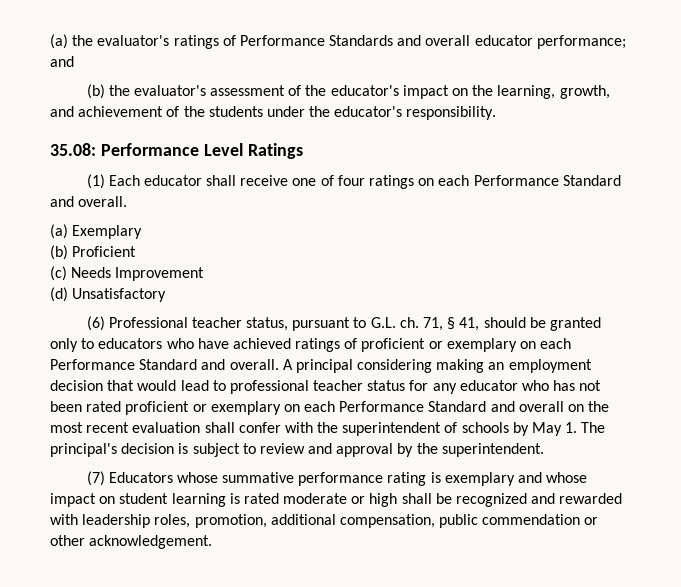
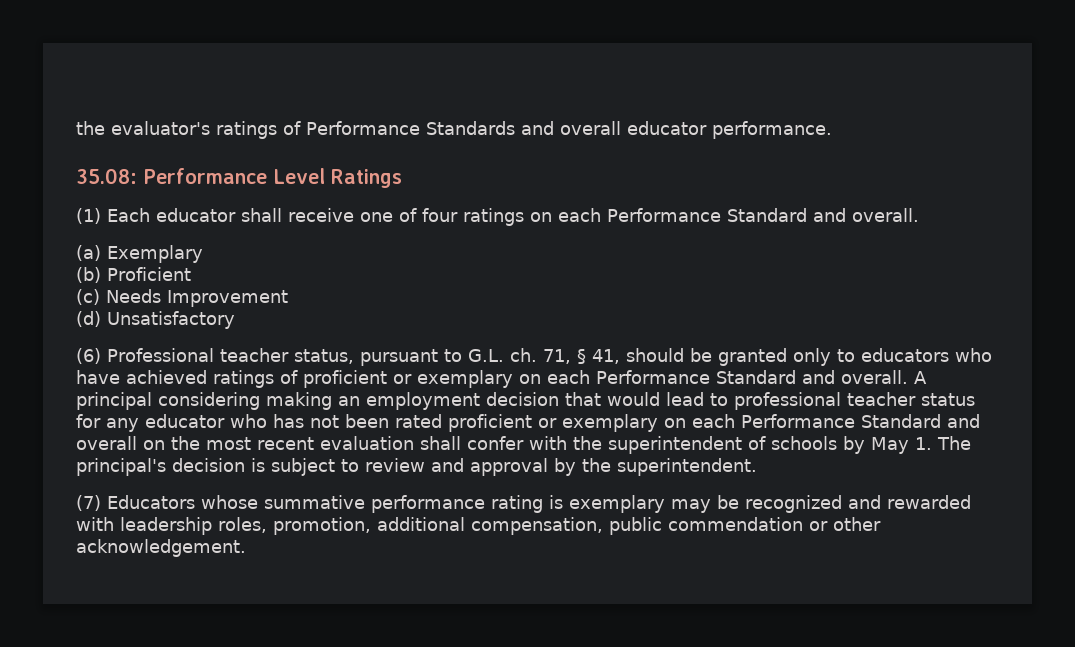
- (a) the evaluator's ratings of Performance Standards and overall educator performance; and
- (b) the evaluator's assessment of the educator's impact on the learning, growth, and achievement of the students under the educator's responsibility.
+ the evaluator's ratings of Performance Standards and overall educator performance.
- (7) Educators whose summative performance rating is exemplary and whose impact on student learning is rated moderate or high shall be recognized and rewarded with leadership roles, promotion, additional compensation, public commendation or other acknowledgement.
+ (7) Educators whose summative performance rating is exemplary may be recognized and rewarded with leadership roles, promotion, additional compensation, public commendation or other acknowledgement.

